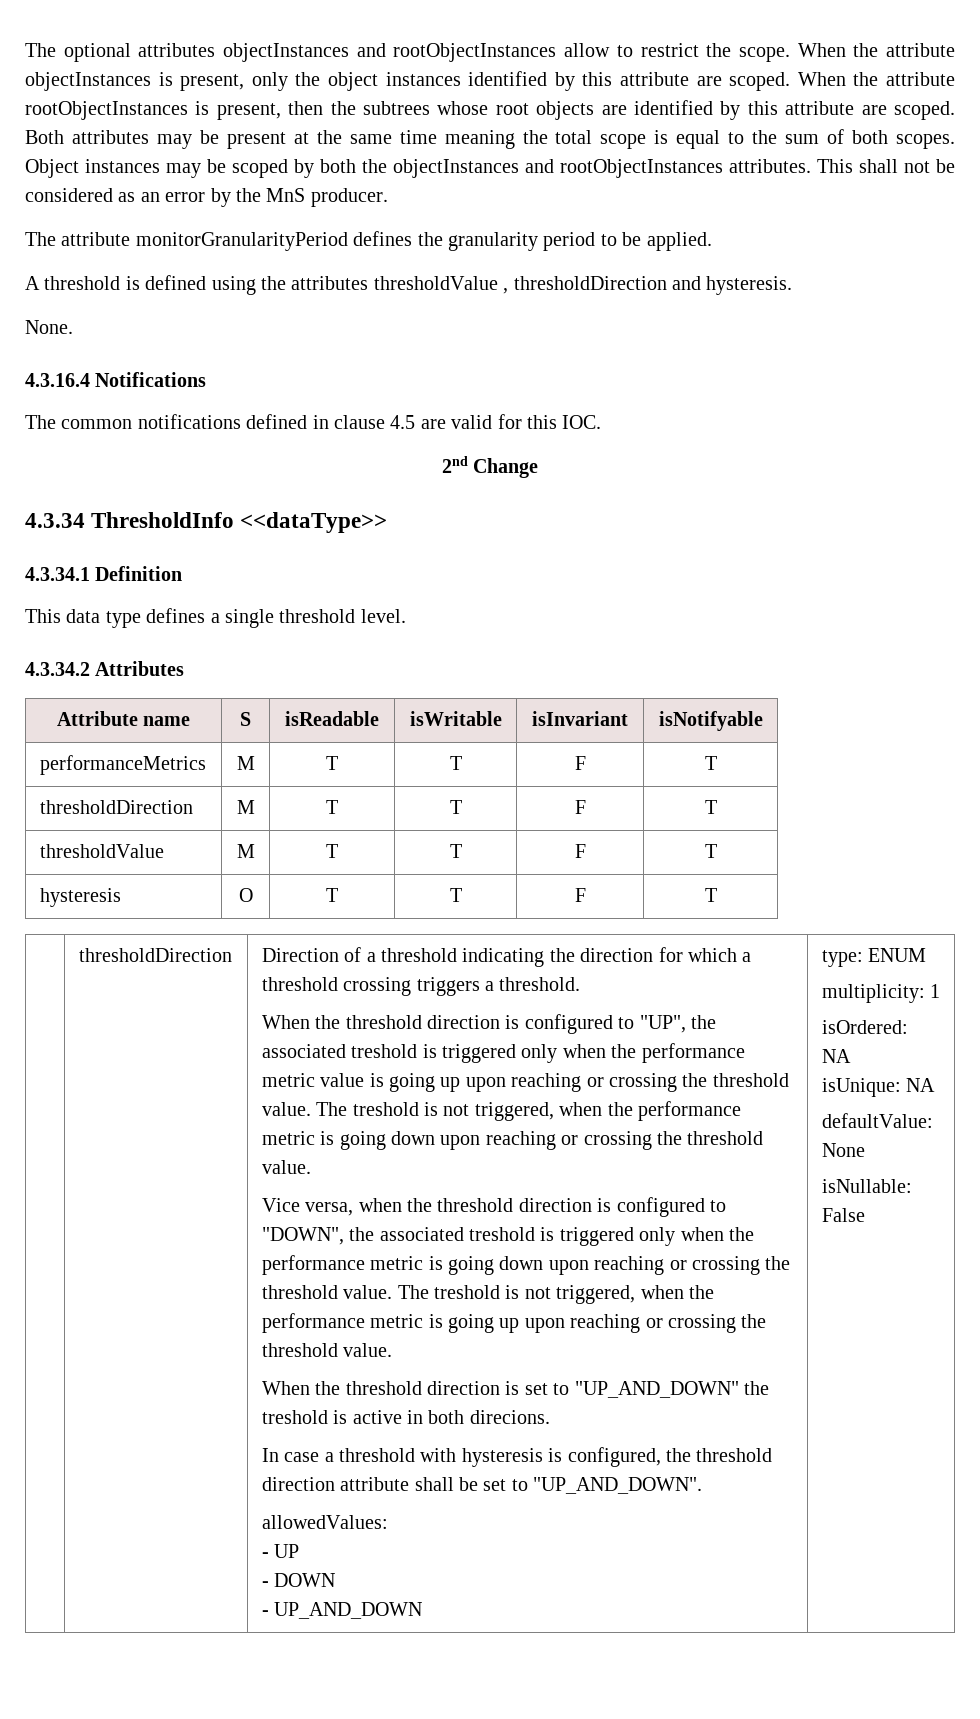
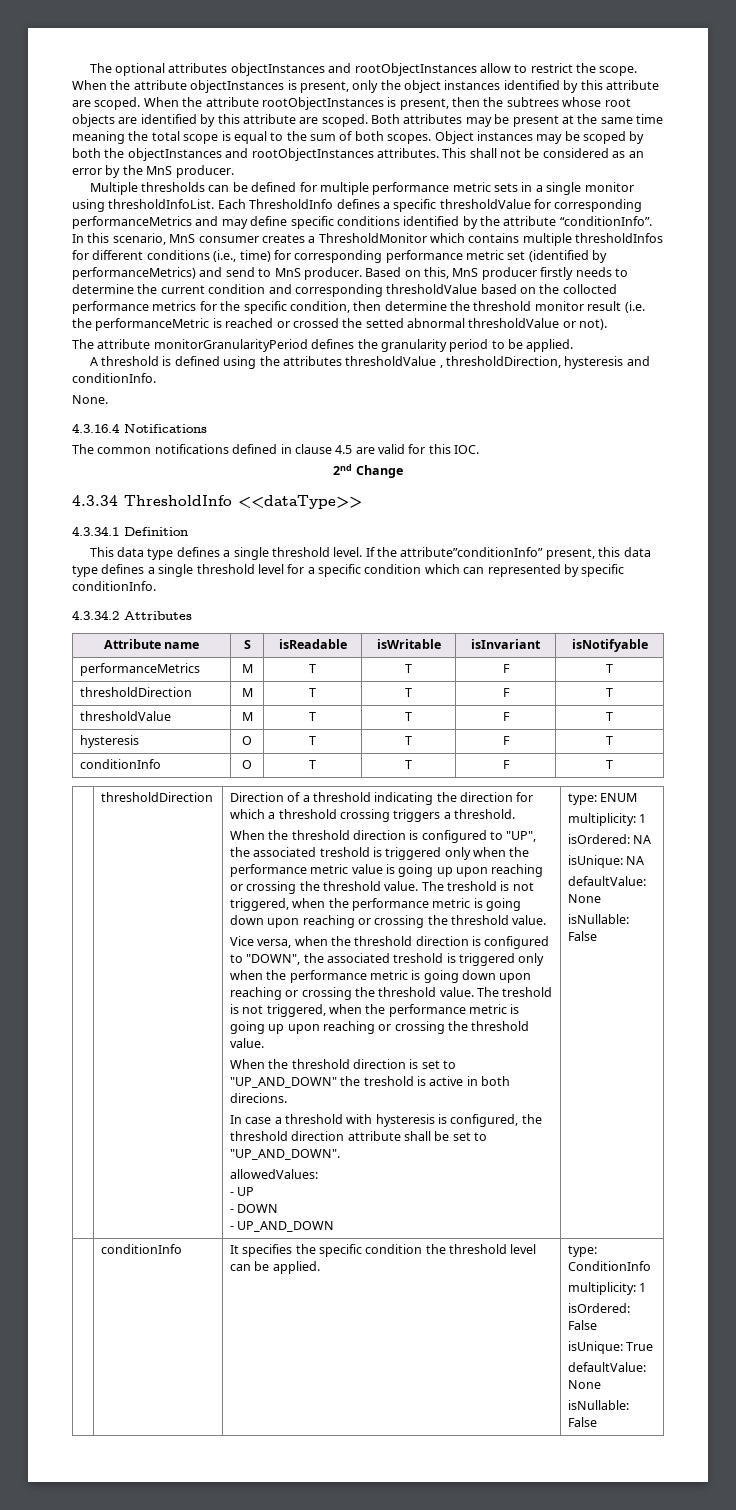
+ Multiple thresholds can be defined for multiple performance metric sets in a single monitor using thresholdInfoList. Each ThresholdInfo defines a specific thresholdValue for corresponding performanceMetrics and may define specific conditions identified by the attribute “conditionInfo”. In this scenario, MnS consumer creates a ThresholdMonitor which contains multiple thresholdInfos for different conditions (i.e., time) for corresponding performance metric set (identified by performanceMetrics) and send to MnS producer. Based on this, MnS producer firstly needs to determine the current condition and corresponding thresholdValue based on the collocted performance metrics for the specific condition, then determine the threshold monitor result (i.e. the performanceMetric is reached or crossed the setted abnormal thresholdValue or not).
- A threshold is defined using the attributes thresholdValue , thresholdDirection and hysteresis.
+ A threshold is defined using the attributes thresholdValue , thresholdDirection, hysteresis and conditionInfo.
+ If the attribute”conditionInfo” present, this data type defines a single threshold level for a specific condition which can represented by specific conditionInfo.
+ conditionInfo | O | T | T | F | T
+ | conditionInfo | It specifies the specific condition the threshold level can be applied. | type: ConditionInfo
+ multiplicity: 1
+ isOrdered: False
+ isUnique: True
+ defaultValue: None
+ isNullable: False

